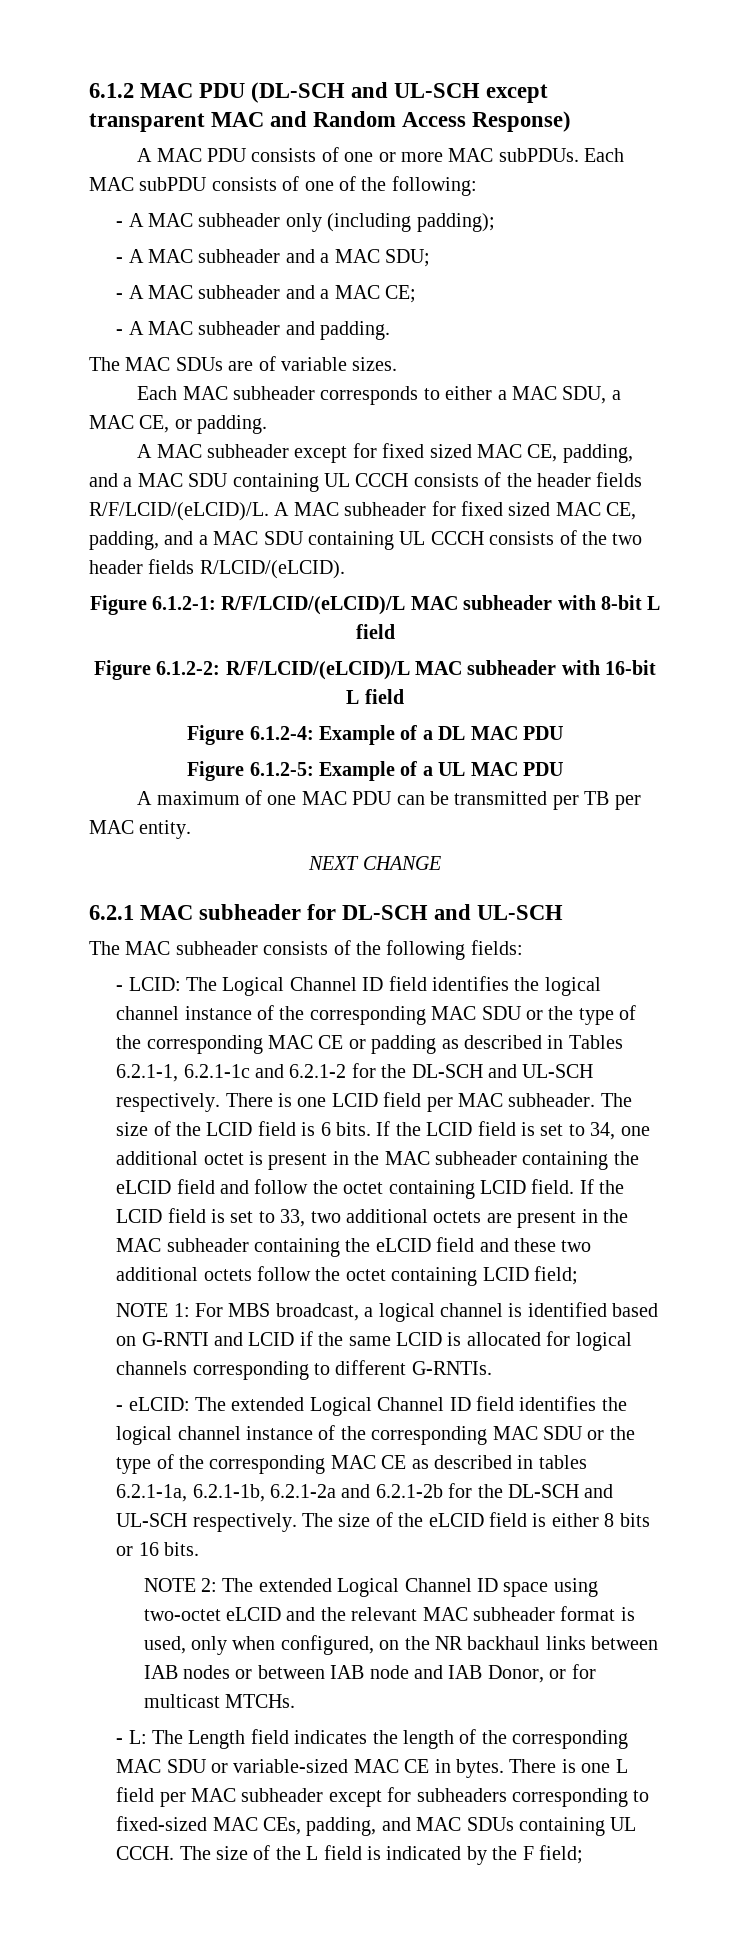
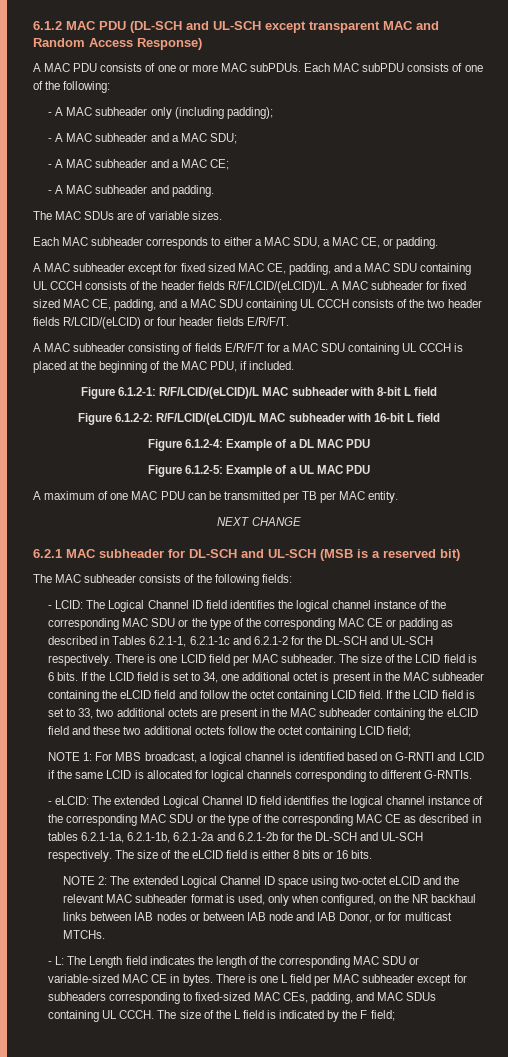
- A MAC subheader for fixed sized MAC CE, padding, and a MAC SDU containing UL CCCH consists of the two header fields R/LCID/(eLCID).
+ A MAC subheader for fixed sized MAC CE, padding, and a MAC SDU containing UL CCCH consists of the two header fields R/LCID/(eLCID) or four header fields E/R/F/T.
+ A MAC subheader consisting of fields E/R/F/T for a MAC SDU containing UL CCCH is placed at the beginning of the MAC PDU, if included.
- 6.2.1 MAC subheader for DL-SCH and UL-SCH
+ 6.2.1 MAC subheader for DL-SCH and UL-SCH (MSB is a reserved bit)

